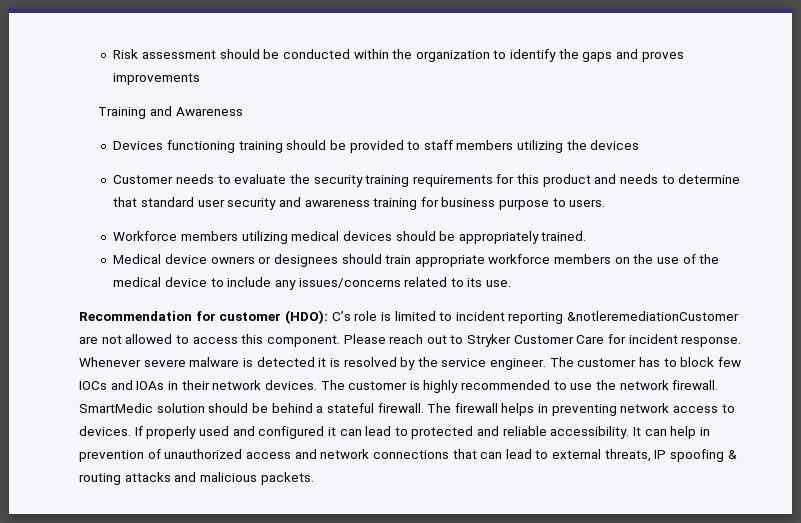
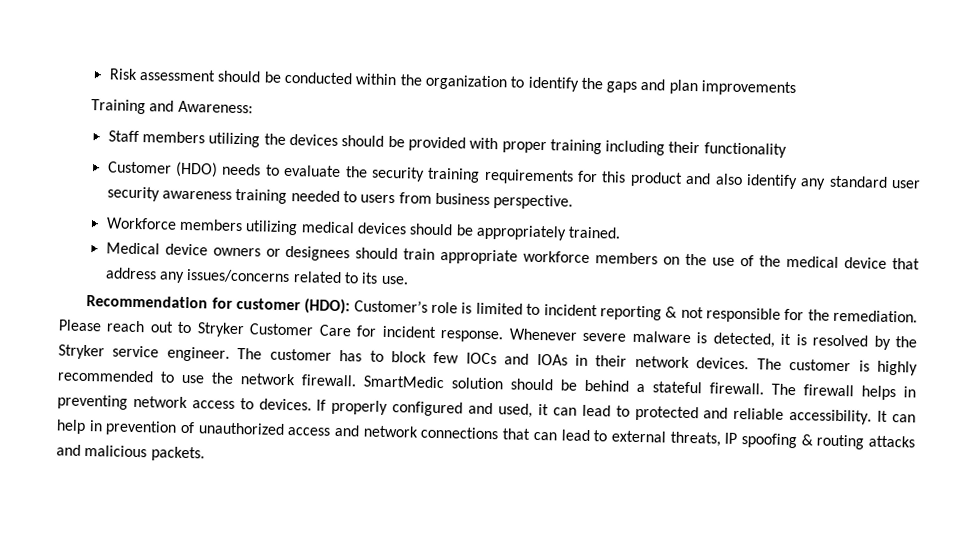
- Risk assessment should be conducted within the organization to identify the gaps and proves improvements
+ Risk assessment should be conducted within the organization to identify the gaps and plan improvements
- Training and Awareness
- Devices functioning training should be provided to staff members utilizing the devices
- Customer needs to evaluate the security training requirements for this product and needs to determine that standard user security and awareness training for business purpose to users.
+ Training and Awareness:
+ Staff members utilizing the devices should be provided with proper training including their functionality
+ Customer (HDO) needs to evaluate the security training requirements for this product and also identify any standard user security awareness training needed to users from business perspective.
- Medical device owners or designees should train appropriate workforce members on the use of the medical device to include any issues/concerns related to its use.
+ Medical device owners or designees should train appropriate workforce members on the use of the medical device that address any issues/concerns related to its use.
- Recommendation for customer (HDO): C’s role is limited to incident reporting &notleremediationCustomer are not allowed to access this component.
+ Recommendation for customer (HDO): Customer’s role is limited to incident reporting & not responsible for the remediation.
- Whenever severe malware is detected it is resolved by the service engineer.
+ Whenever severe malware is detected, it is resolved by the Stryker service engineer.
- If properly used and configured it can lead to protected and reliable accessibility.
+ If properly configured and used, it can lead to protected and reliable accessibility.

